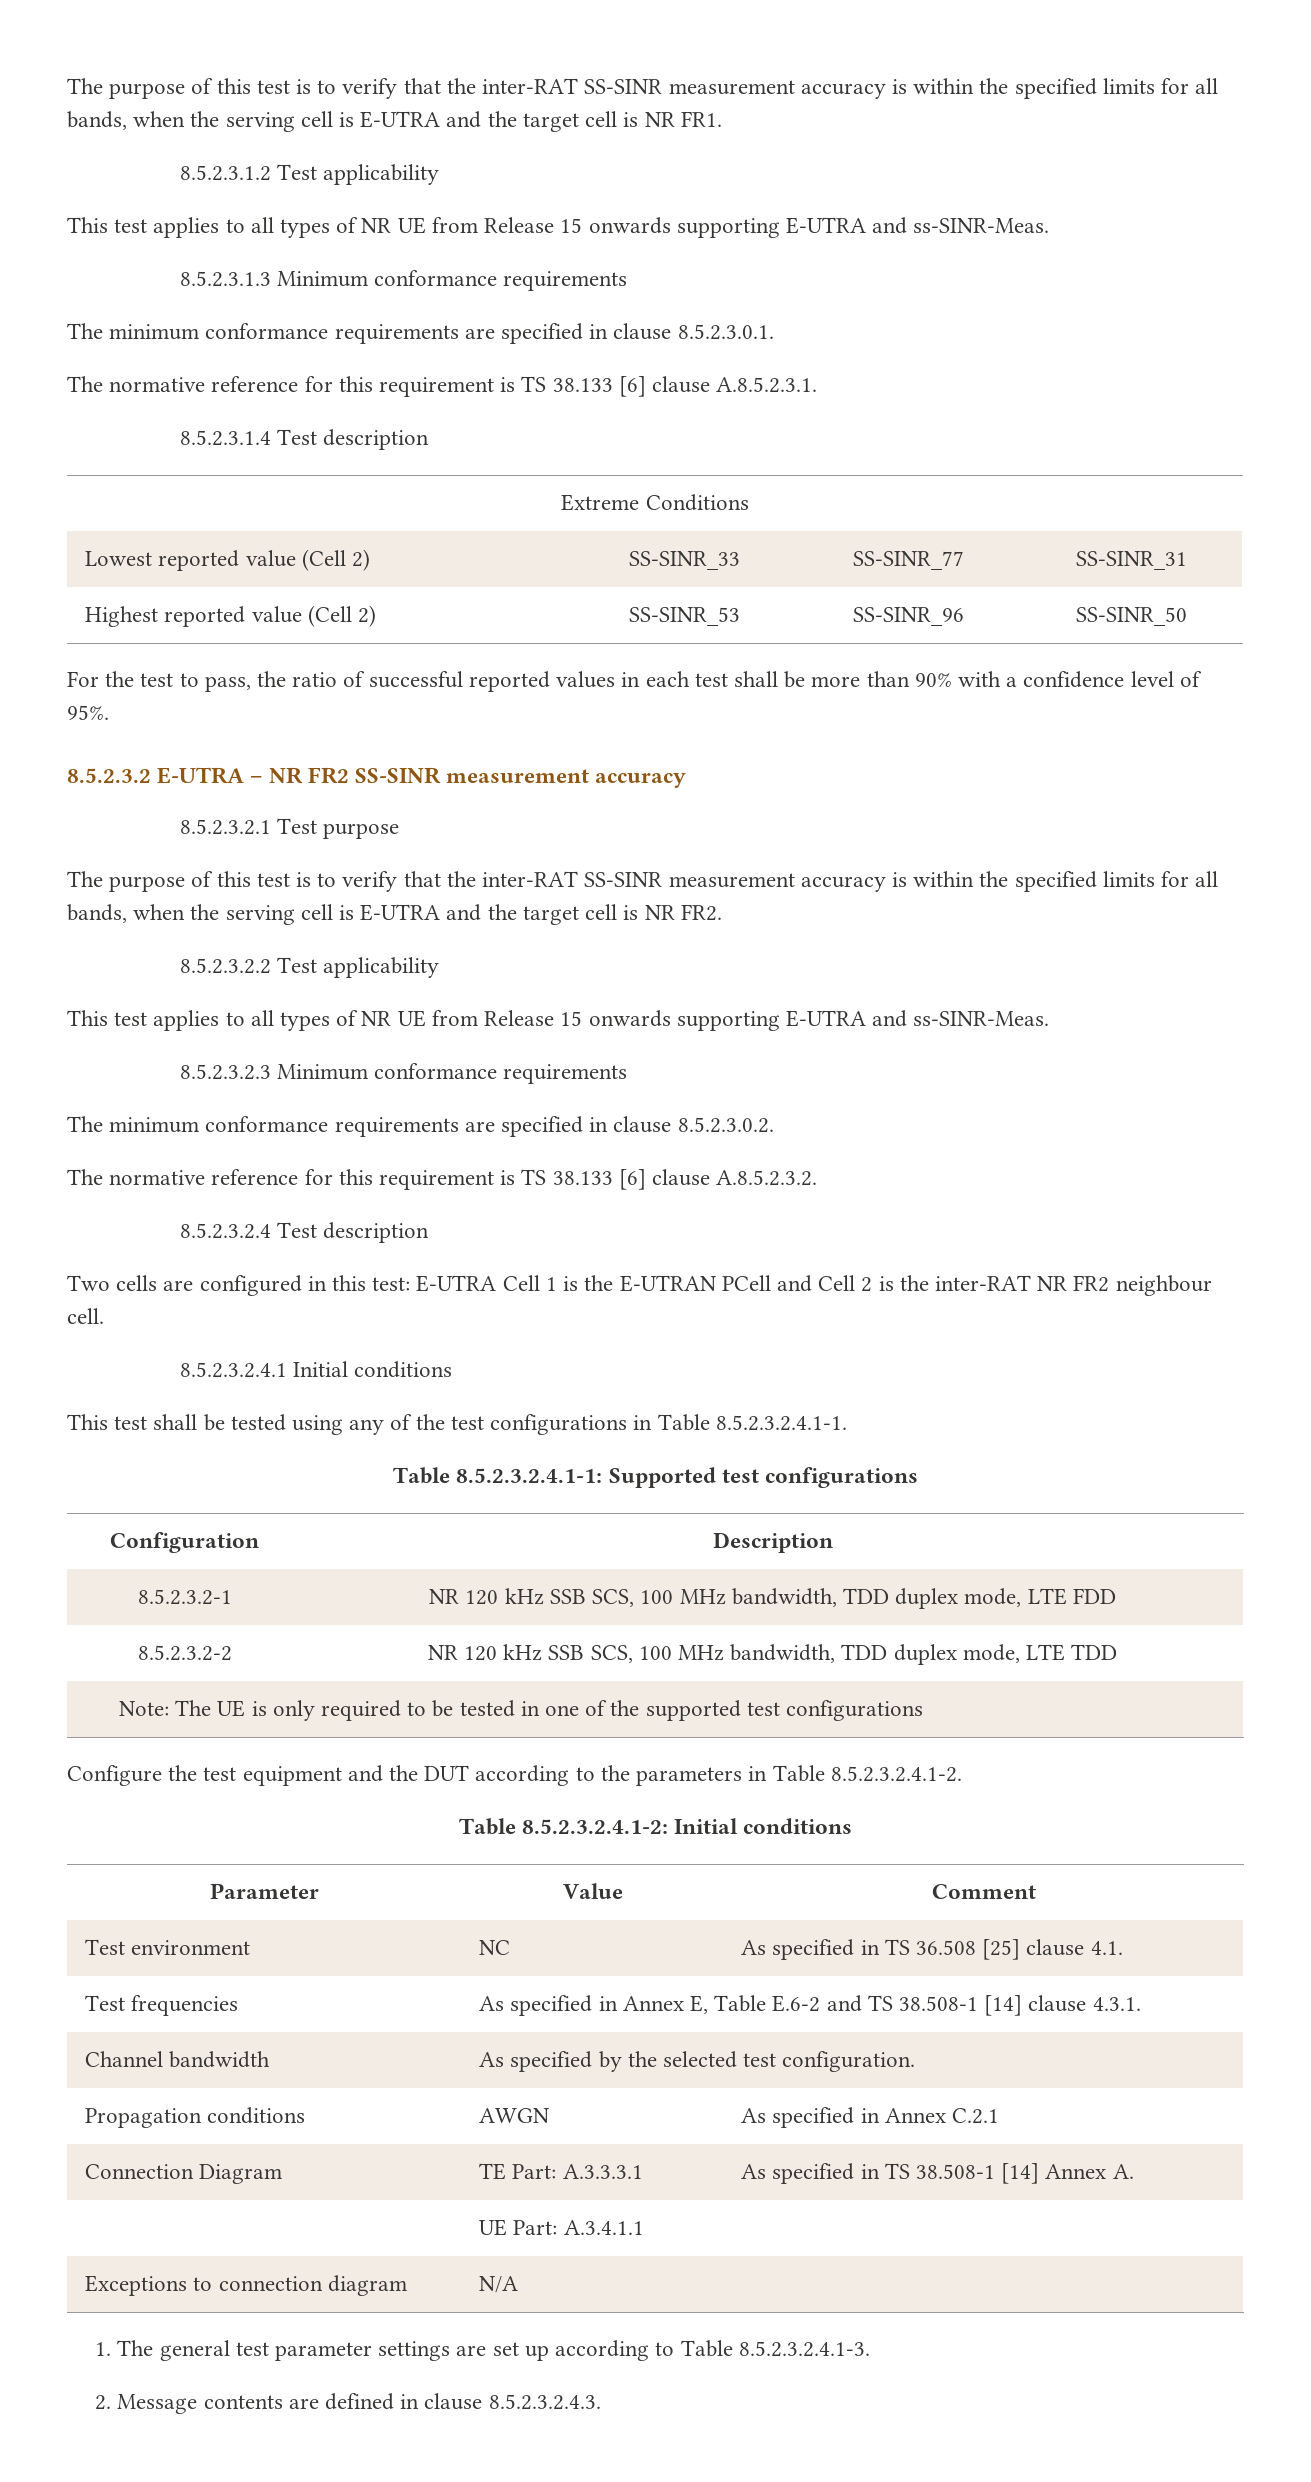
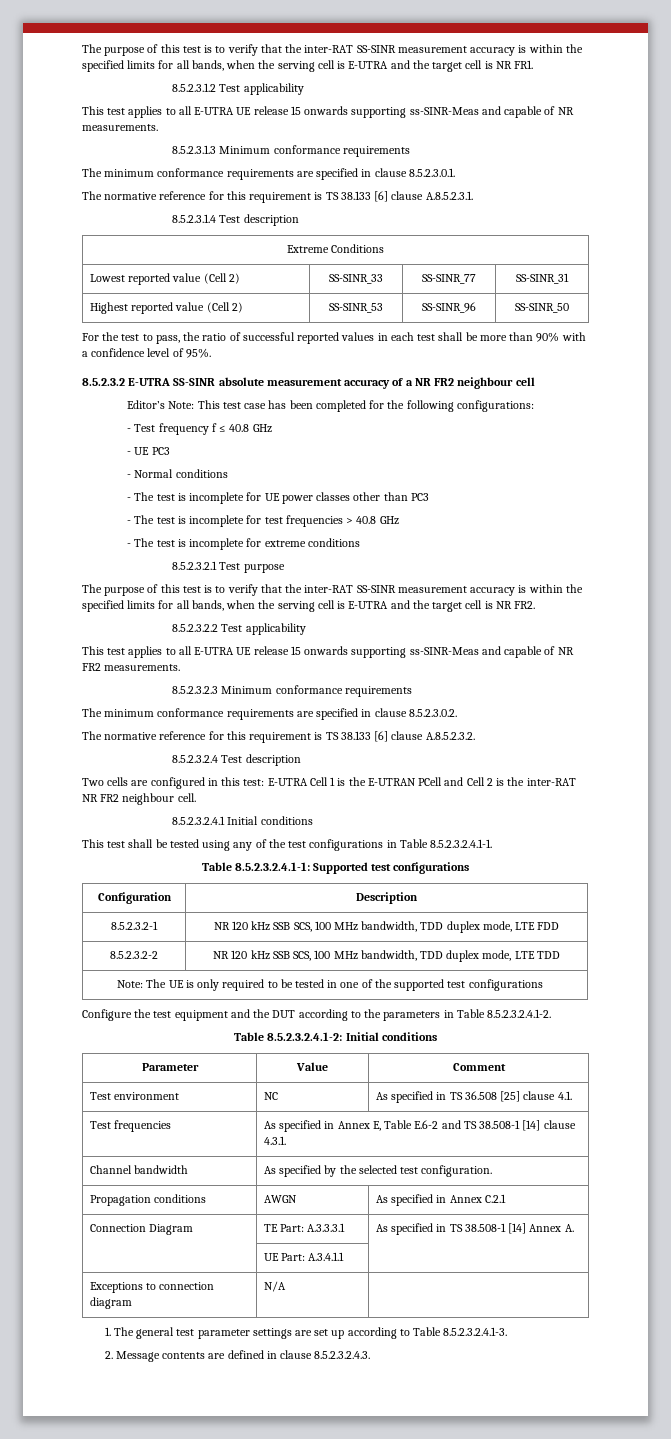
  8.5.2.3.1.2 Test applicability
- This test applies to all types of NR UE from Release 15 onwards supporting E-UTRA and ss-SINR-Meas.
+ This test applies to all E-UTRA UE release 15 onwards supporting ss-SINR-Meas and capable of NR measurements.
- 8.5.2.3.2 E-UTRA – NR FR2 SS-SINR measurement accuracy
+ 8.5.2.3.2 E-UTRA SS-SINR absolute measurement accuracy of a NR FR2 neighbour cell
+ Editor’s Note: This test case has been completed for the following configurations:
+ - Test frequency f ≤ 40.8 GHz
+ - UE PC3
+ - Normal conditions
+ - The test is incomplete for UE power classes other than PC3
+ - The test is incomplete for test frequencies > 40.8 GHz
+ - The test is incomplete for extreme conditions
  8.5.2.3.2.2 Test applicability
- This test applies to all types of NR UE from Release 15 onwards supporting E-UTRA and ss-SINR-Meas.
+ This test applies to all E-UTRA UE release 15 onwards supporting ss-SINR-Meas and capable of NR FR2 measurements.

